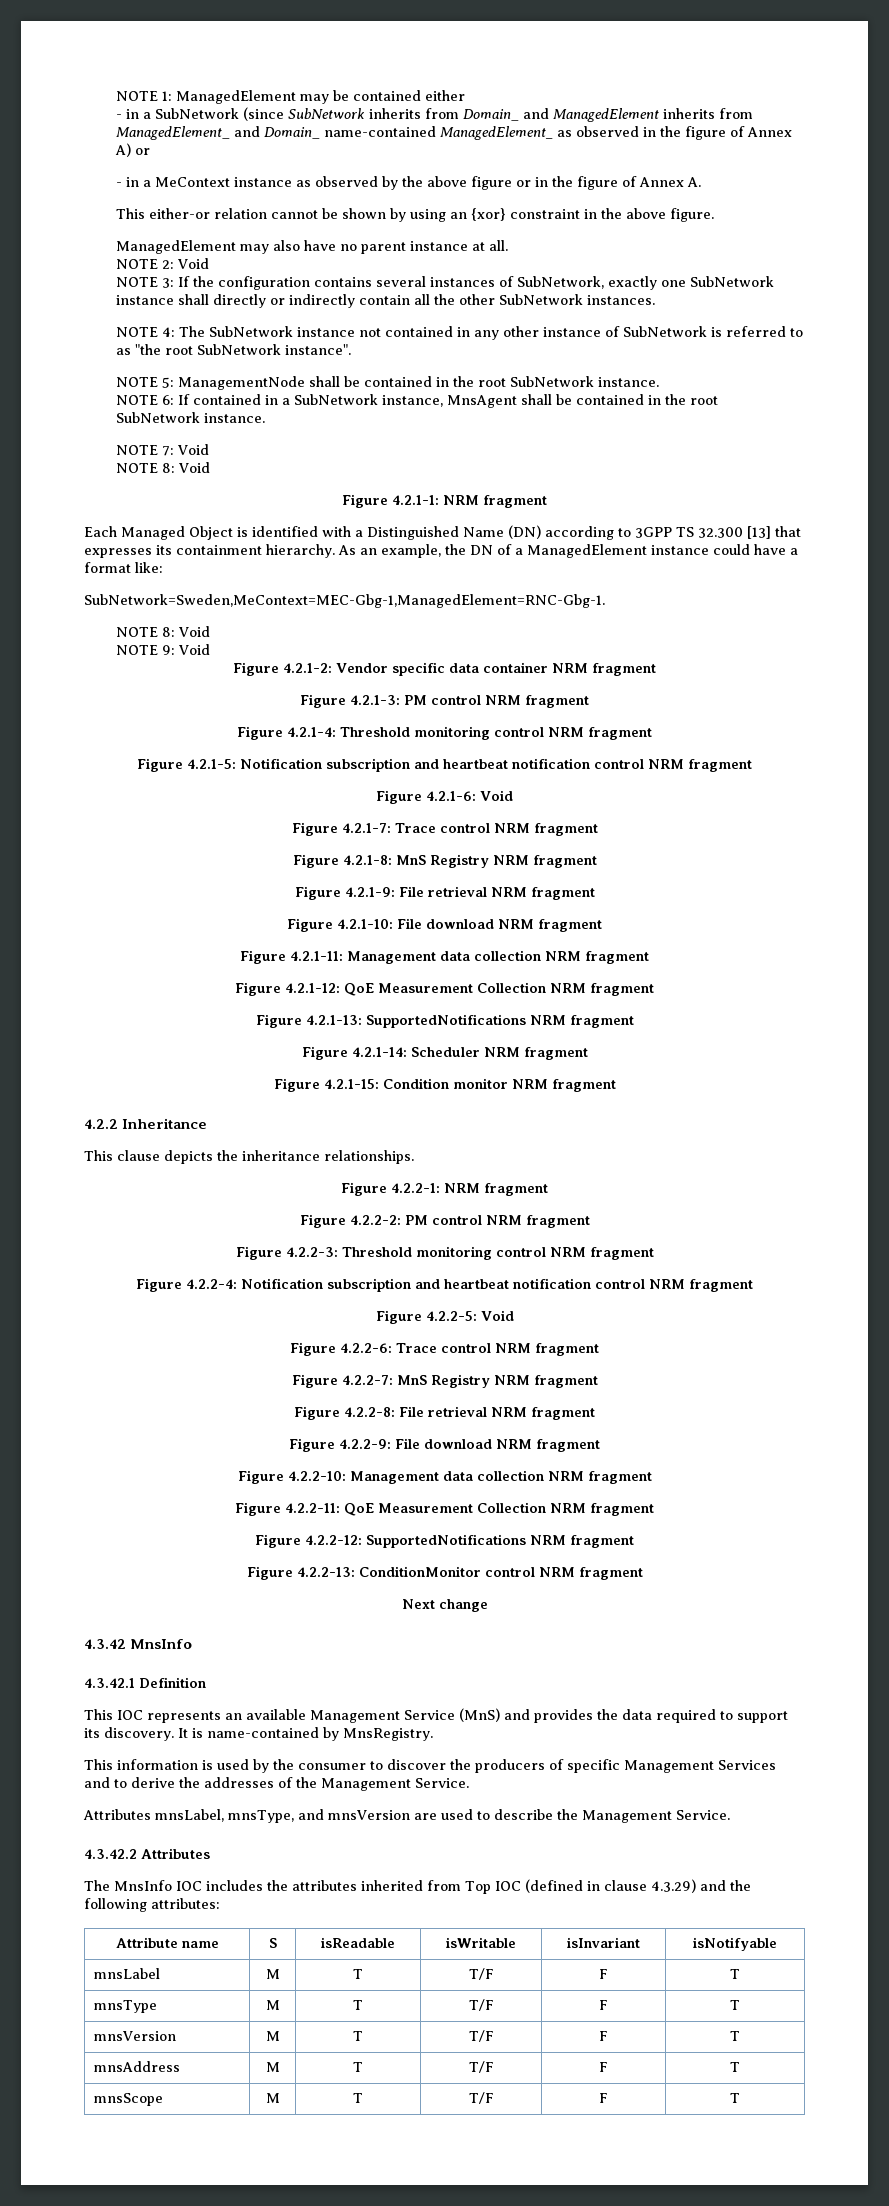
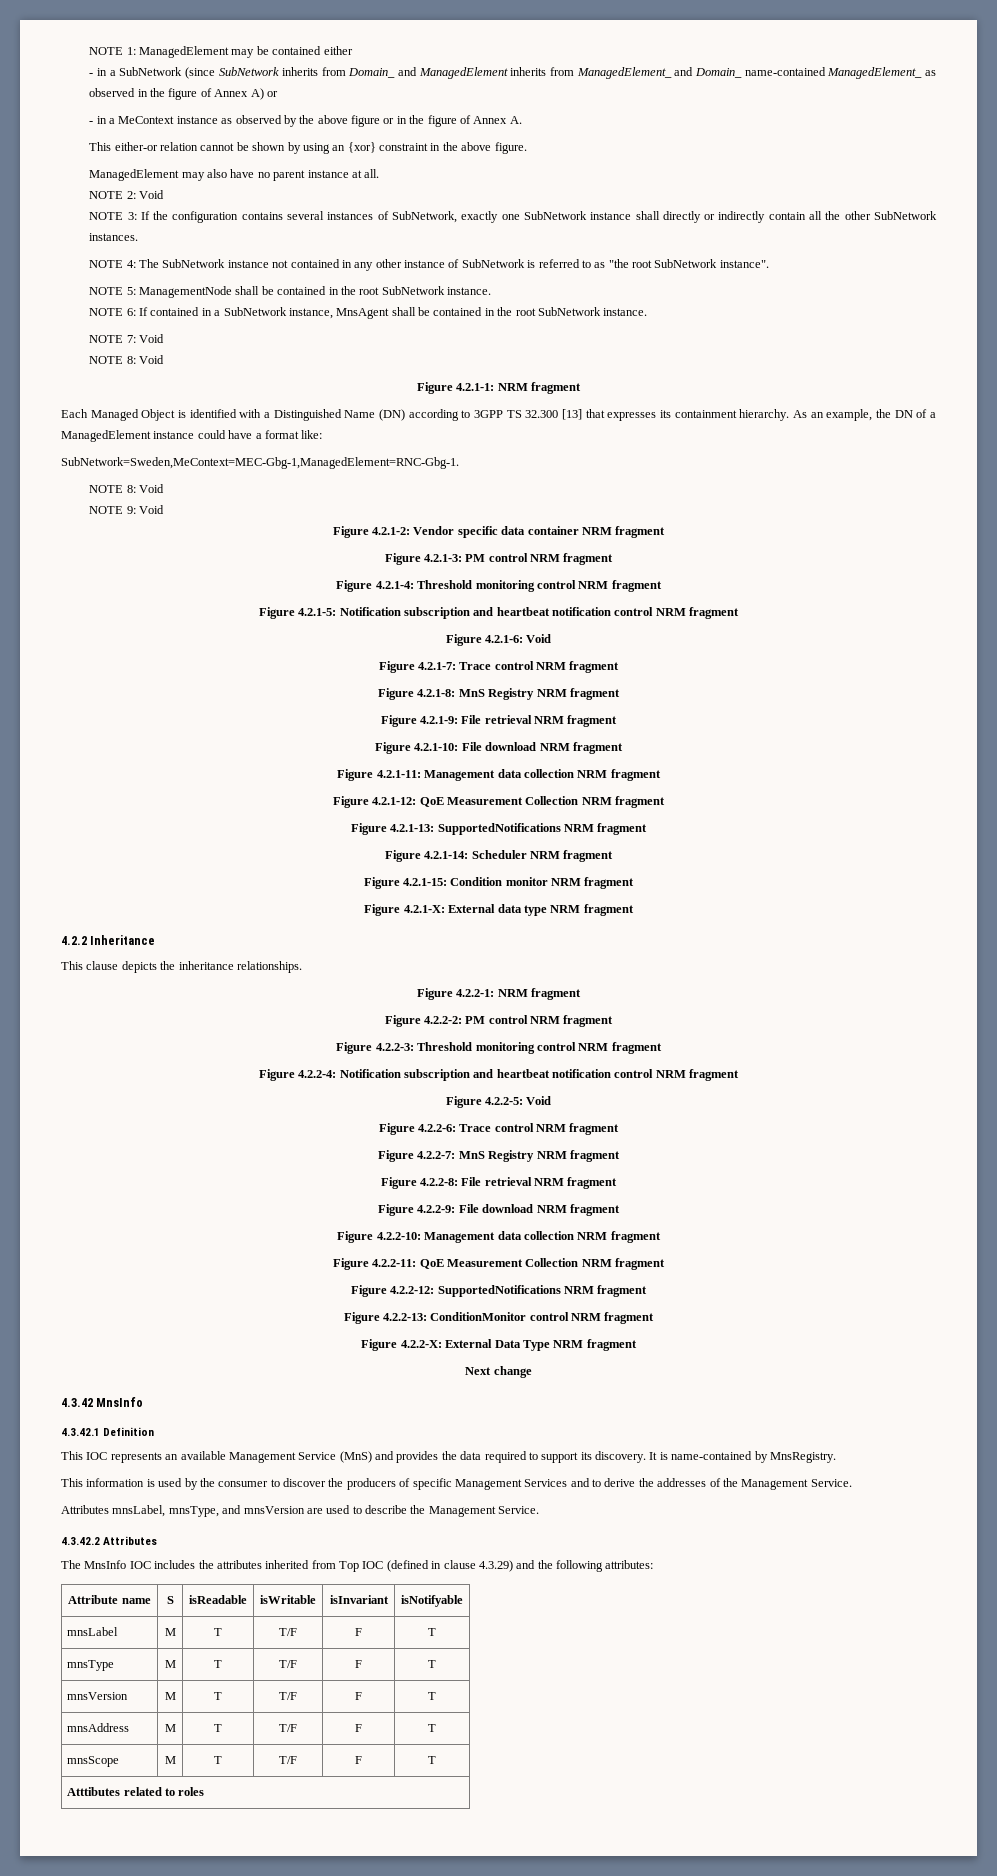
+ Figure 4.2.1-X: External data type NRM fragment
+ Figure 4.2.2-X: External Data Type NRM fragment
+ Atttibutes related to roles

